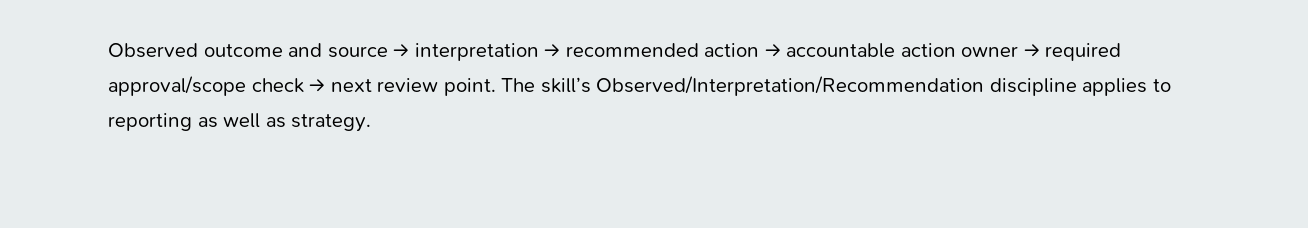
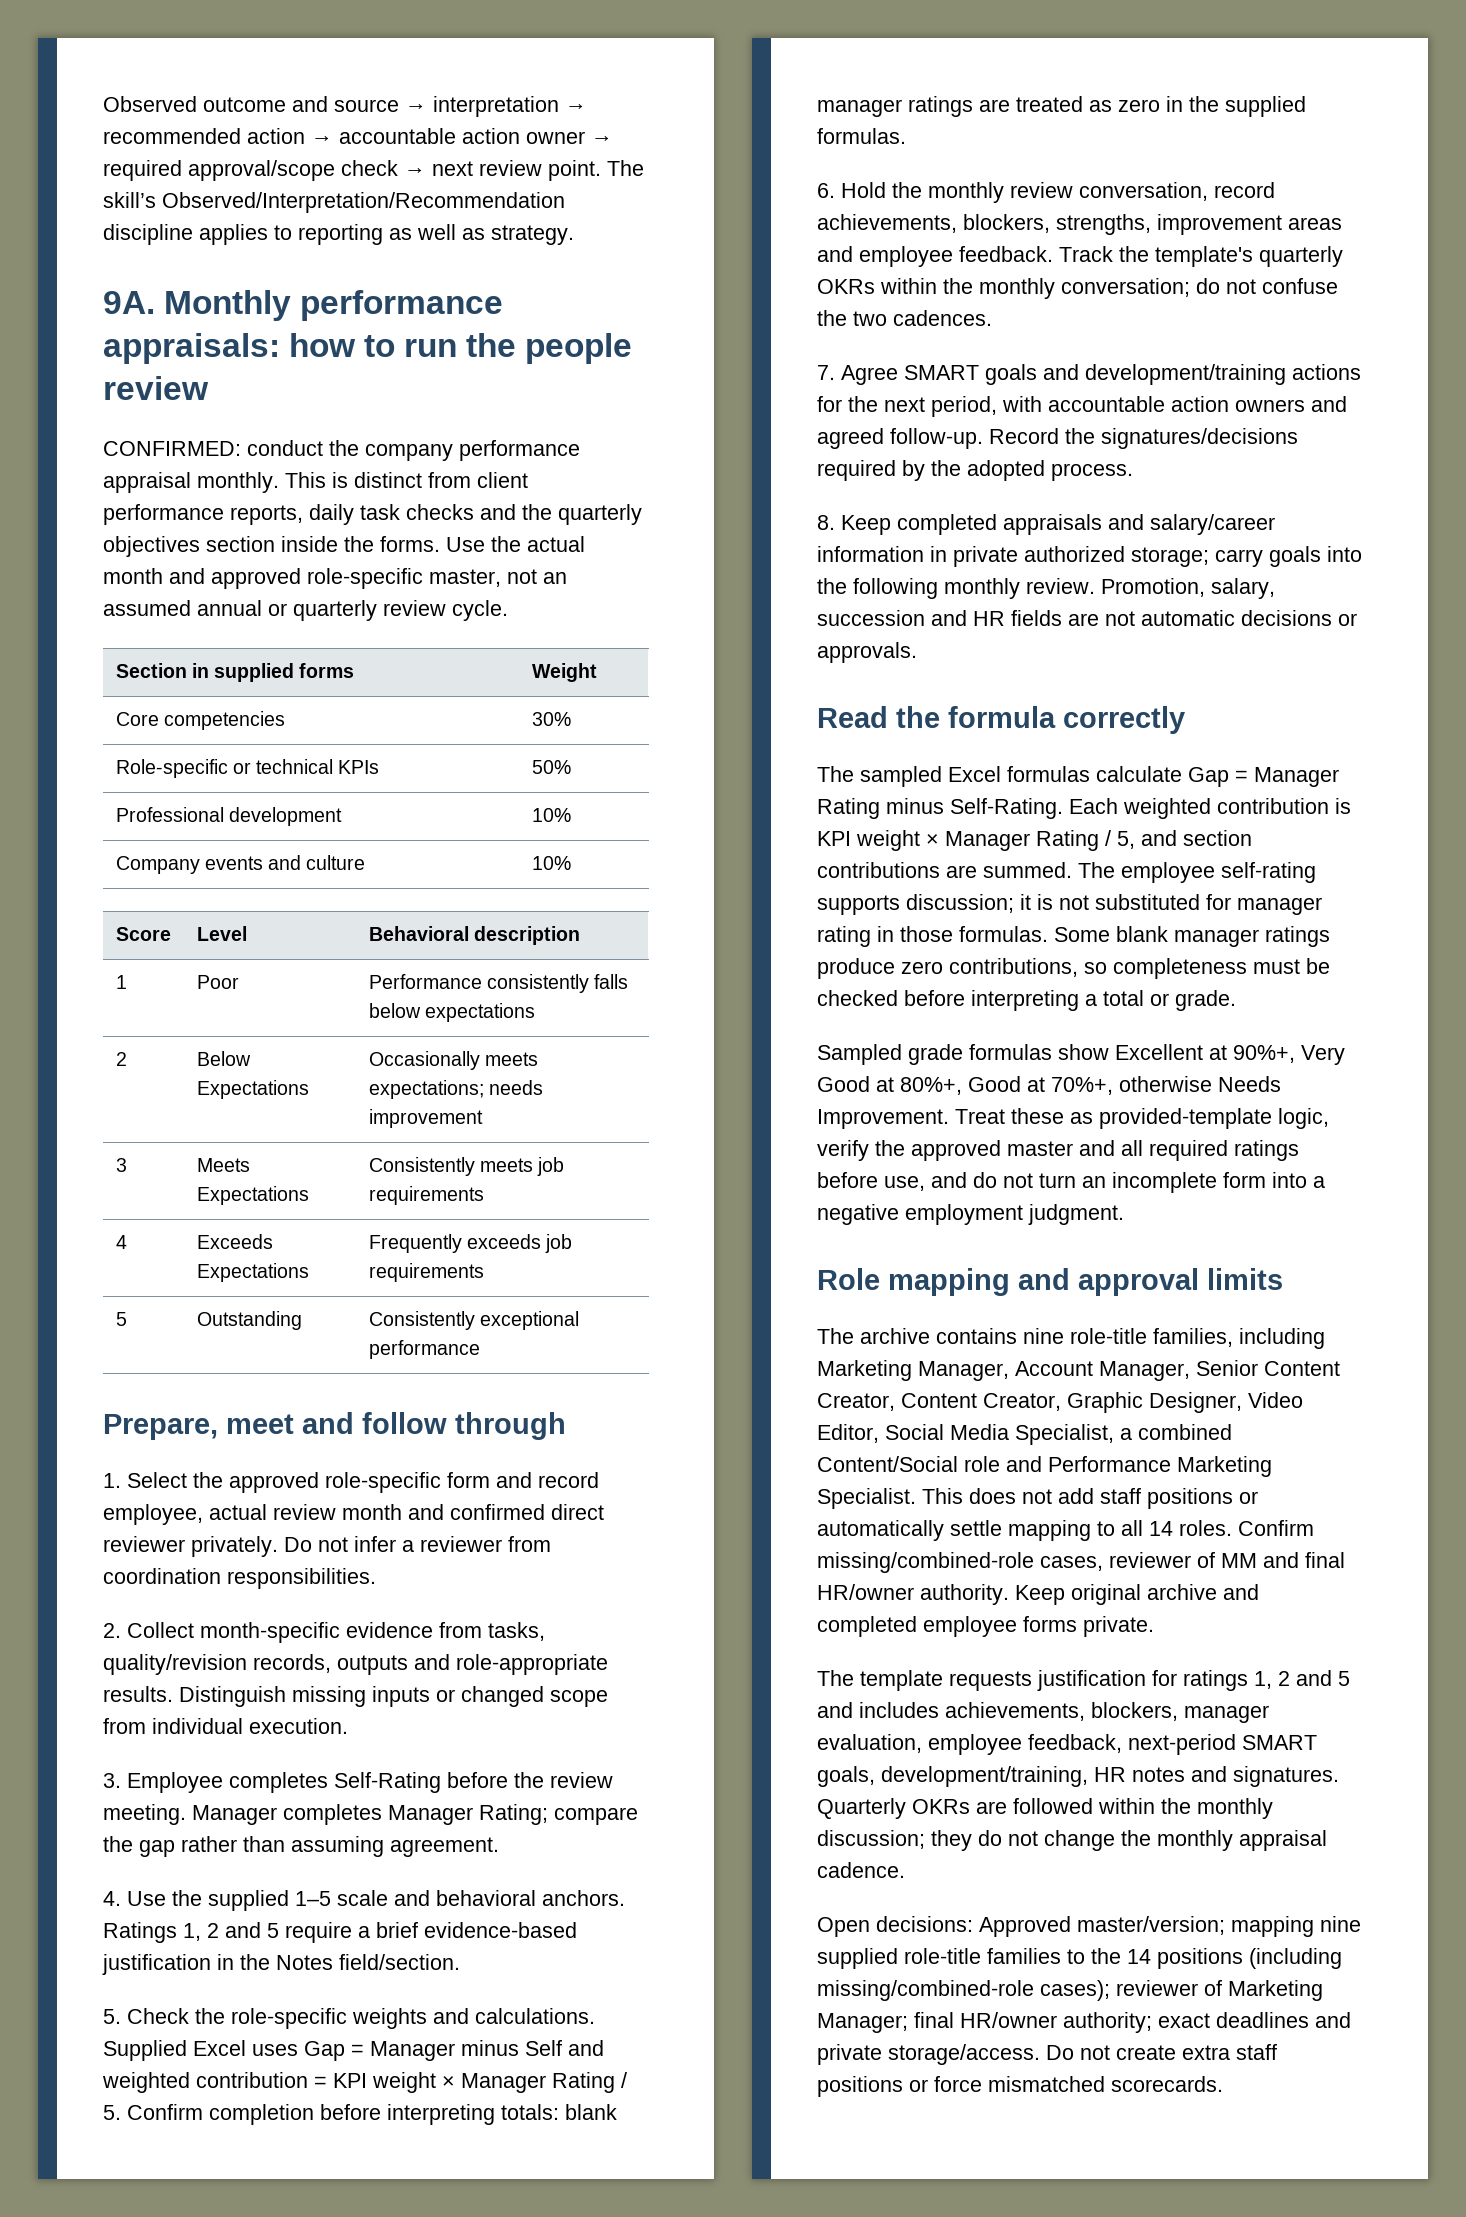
+ 9A. Monthly performance appraisals: how to run the people review
+ CONFIRMED: conduct the company performance appraisal monthly. This is distinct from client performance reports, daily task checks and the quarterly objectives section inside the forms. Use the actual month and approved role-specific master, not an assumed annual or quarterly review cycle.
+ Section in supplied forms | Weight
+ Core competencies | 30%
+ Role-specific or technical KPIs | 50%
+ Professional development | 10%
+ Company events and culture | 10%
+ Score | Level | Behavioral description
+ 1 | Poor | Performance consistently falls below expectations
+ 2 | Below Expectations | Occasionally meets expectations; needs improvement
+ 3 | Meets Expectations | Consistently meets job requirements
+ 4 | Exceeds Expectations | Frequently exceeds job requirements
+ 5 | Outstanding | Consistently exceptional performance
+ Prepare, meet and follow through
+ 1. Select the approved role-specific form and record employee, actual review month and confirmed direct reviewer privately. Do not infer a reviewer from coordination responsibilities.
+ 2. Collect month-specific evidence from tasks, quality/revision records, outputs and role-appropriate results. Distinguish missing inputs or changed scope from individual execution.
+ 3. Employee completes Self-Rating before the review meeting. Manager completes Manager Rating; compare the gap rather than assuming agreement.
+ 4. Use the supplied 1–5 scale and behavioral anchors. Ratings 1, 2 and 5 require a brief evidence-based justification in the Notes field/section.
+ 5. Check the role-specific weights and calculations. Supplied Excel uses Gap = Manager minus Self and weighted contribution = KPI weight × Manager Rating / 5. Confirm completion before interpreting totals: blank manager ratings are treated as zero in the supplied formulas.
+ 6. Hold the monthly review conversation, record achievements, blockers, strengths, improvement areas and employee feedback. Track the template's quarterly OKRs within the monthly conversation; do not confuse the two cadences.
+ 7. Agree SMART goals and development/training actions for the next period, with accountable action owners and agreed follow-up. Record the signatures/decisions required by the adopted process.
+ 8. Keep completed appraisals and salary/career information in private authorized storage; carry goals into the following monthly review. Promotion, salary, succession and HR fields are not automatic decisions or approvals.
+ Read the formula correctly
+ The sampled Excel formulas calculate Gap = Manager Rating minus Self-Rating. Each weighted contribution is KPI weight × Manager Rating / 5, and section contributions are summed. The employee self-rating supports discussion; it is not substituted for manager rating in those formulas. Some blank manager ratings produce zero contributions, so completeness must be checked before interpreting a total or grade.
+ Sampled grade formulas show Excellent at 90%+, Very Good at 80%+, Good at 70%+, otherwise Needs Improvement. Treat these as provided-template logic, verify the approved master and all required ratings before use, and do not turn an incomplete form into a negative employment judgment.
+ Role mapping and approval limits
+ The archive contains nine role-title families, including Marketing Manager, Account Manager, Senior Content Creator, Content Creator, Graphic Designer, Video Editor, Social Media Specialist, a combined Content/Social role and Performance Marketing Specialist. This does not add staff positions or automatically settle mapping to all 14 roles. Confirm missing/combined-role cases, reviewer of MM and final HR/owner authority. Keep original archive and completed employee forms private.
+ The template requests justification for ratings 1, 2 and 5 and includes achievements, blockers, manager evaluation, employee feedback, next-period SMART goals, development/training, HR notes and signatures. Quarterly OKRs are followed within the monthly discussion; they do not change the monthly appraisal cadence.
+ Open decisions: Approved master/version; mapping nine supplied role-title families to the 14 positions (including missing/combined-role cases); reviewer of Marketing Manager; final HR/owner authority; exact deadlines and private storage/access. Do not create extra staff positions or force mismatched scorecards.

